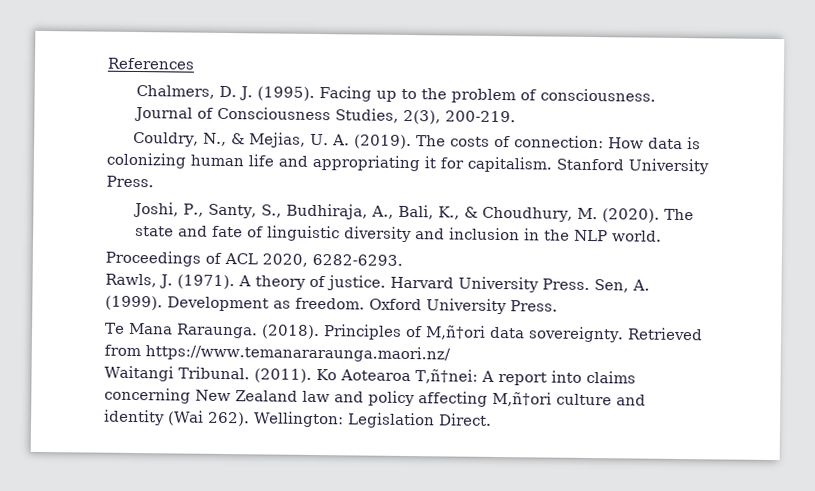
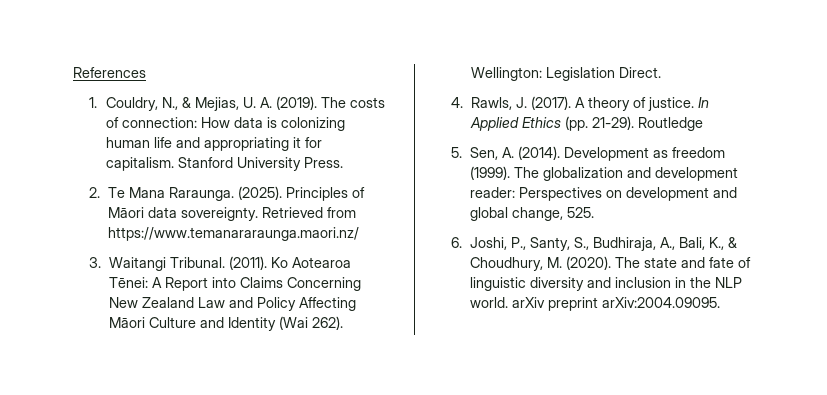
- Chalmers, D. J. (1995). Facing up to the problem of consciousness. Journal of Consciousness Studies, 2(3), 200-219.
- Couldry, N., & Mejias, U. A. (2019).
+ 1. Couldry, N., & Mejias, U. A. (2019).
- Joshi, P., Santy, S., Budhiraja, A., Bali, K., & Choudhury, M. (2020).
+ 2. Te Mana Raraunga. (2025). Principles of Māori data sovereignty. Retrieved from https://www.temanararaunga.maori.nz/
+ 3. Waitangi Tribunal. (2011). Ko Aotearoa Tēnei: A Report into Claims Concerning New Zealand Law and Policy Affecting Māori Culture and Identity (Wai 262). Wellington: Legislation Direct.
+ 4. Rawls, J. (2017). A theory of justice. In Applied Ethics (pp. 21-29). Routledge
+ 5. Sen, A. (2014). Development as freedom (1999). The globalization and development reader: Perspectives on development and global change, 525.
+ 6. Joshi, P., Santy, S., Budhiraja, A., Bali, K., & Choudhury, M. (2020).
- The state and fate of linguistic diversity and inclusion in the NLP world.
- Proceedings of ACL 2020, 6282-6293.
- Rawls, J. (1971). A theory of justice. Harvard University Press. Sen, A. (1999). Development as freedom. Oxford University Press.
- Te Mana Raraunga. (2018). Principles of M‚ñ†ori data sovereignty. Retrieved from https://www.temanararaunga.maori.nz/
- Waitangi Tribunal. (2011). Ko Aotearoa T‚ñ†nei: A report into claims concerning New Zealand law and policy affecting M‚ñ†ori culture and identity (Wai 262). Wellington: Legislation Direct.
+ The state and fate of linguistic diversity and inclusion in the NLP world. arXiv preprint arXiv:2004.09095.

